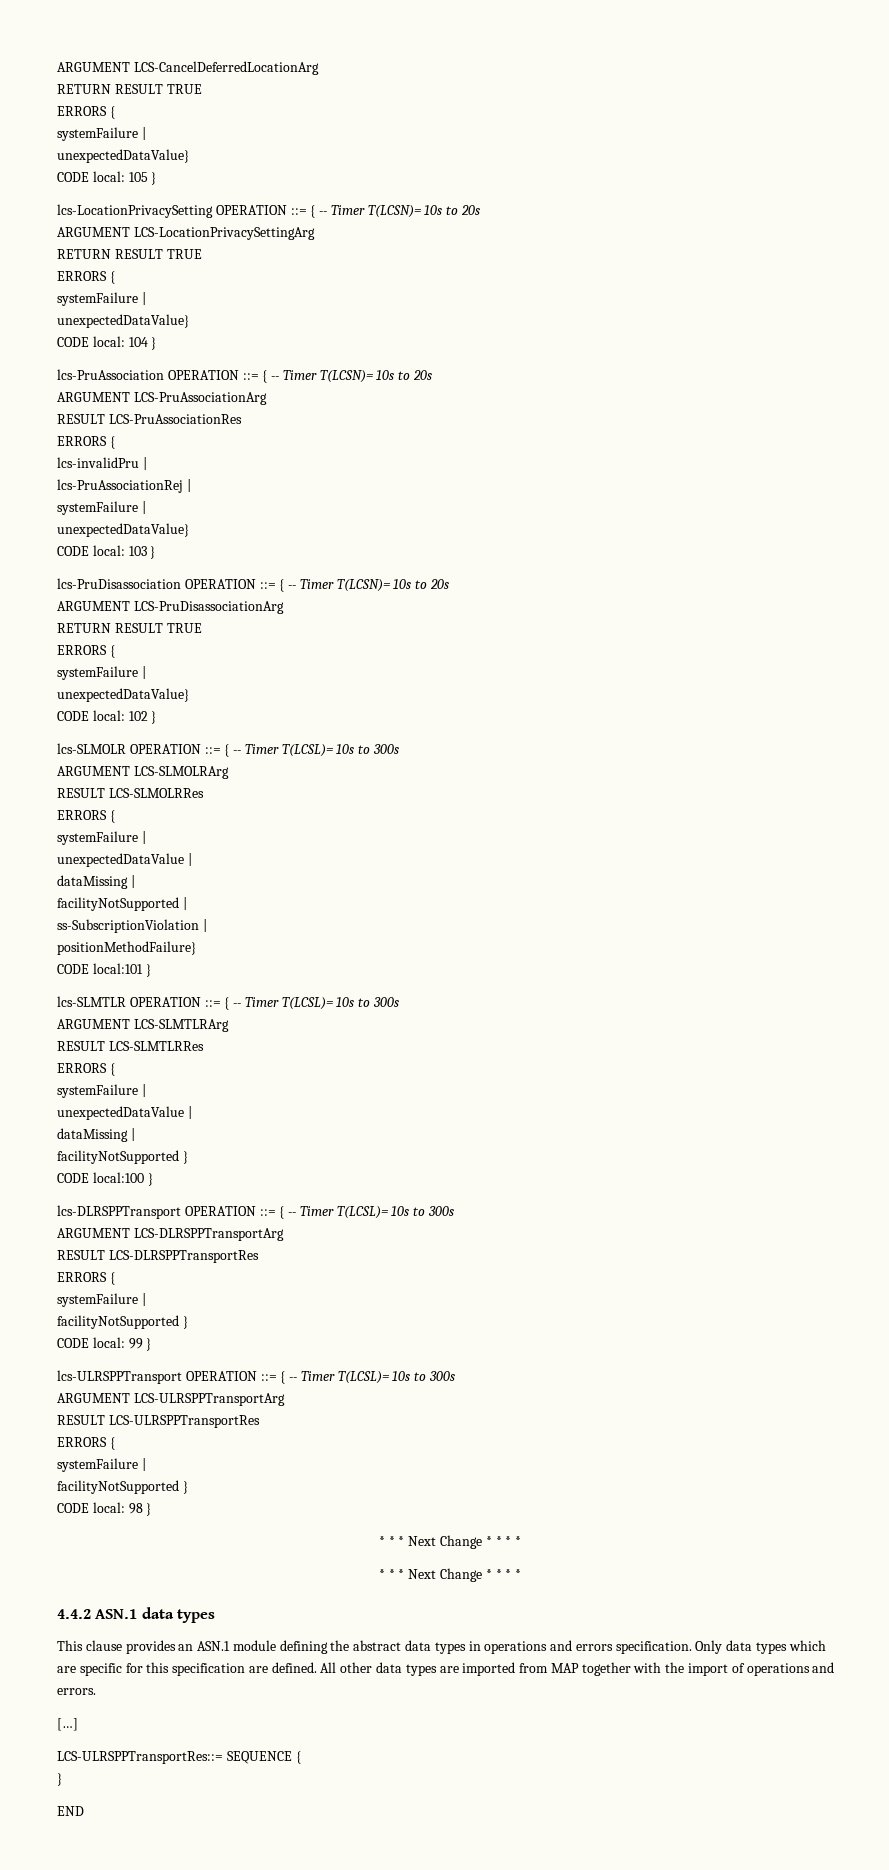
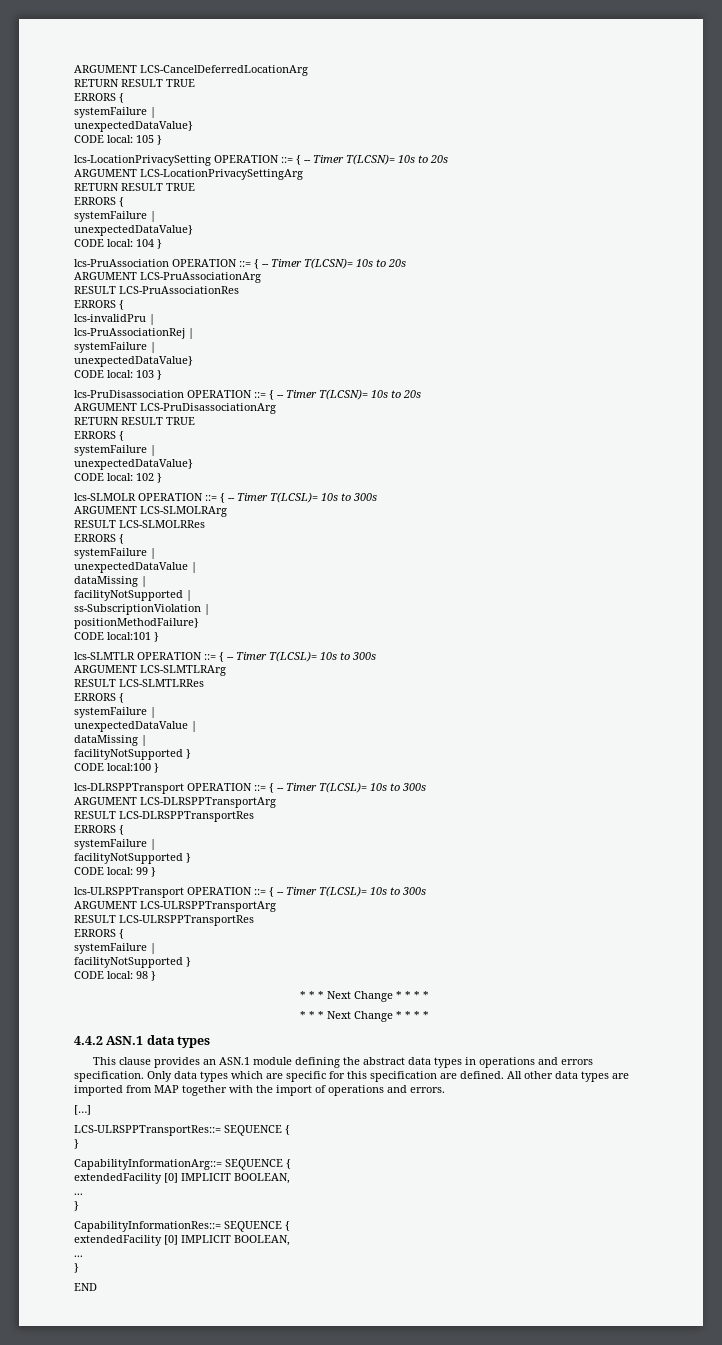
+ CapabilityInformationArg::= SEQUENCE {
+ extendedFacility [0] IMPLICIT BOOLEAN,
+ ...
+ }
+ CapabilityInformationRes::= SEQUENCE {
+ extendedFacility [0] IMPLICIT BOOLEAN,
+ ...
+ }

